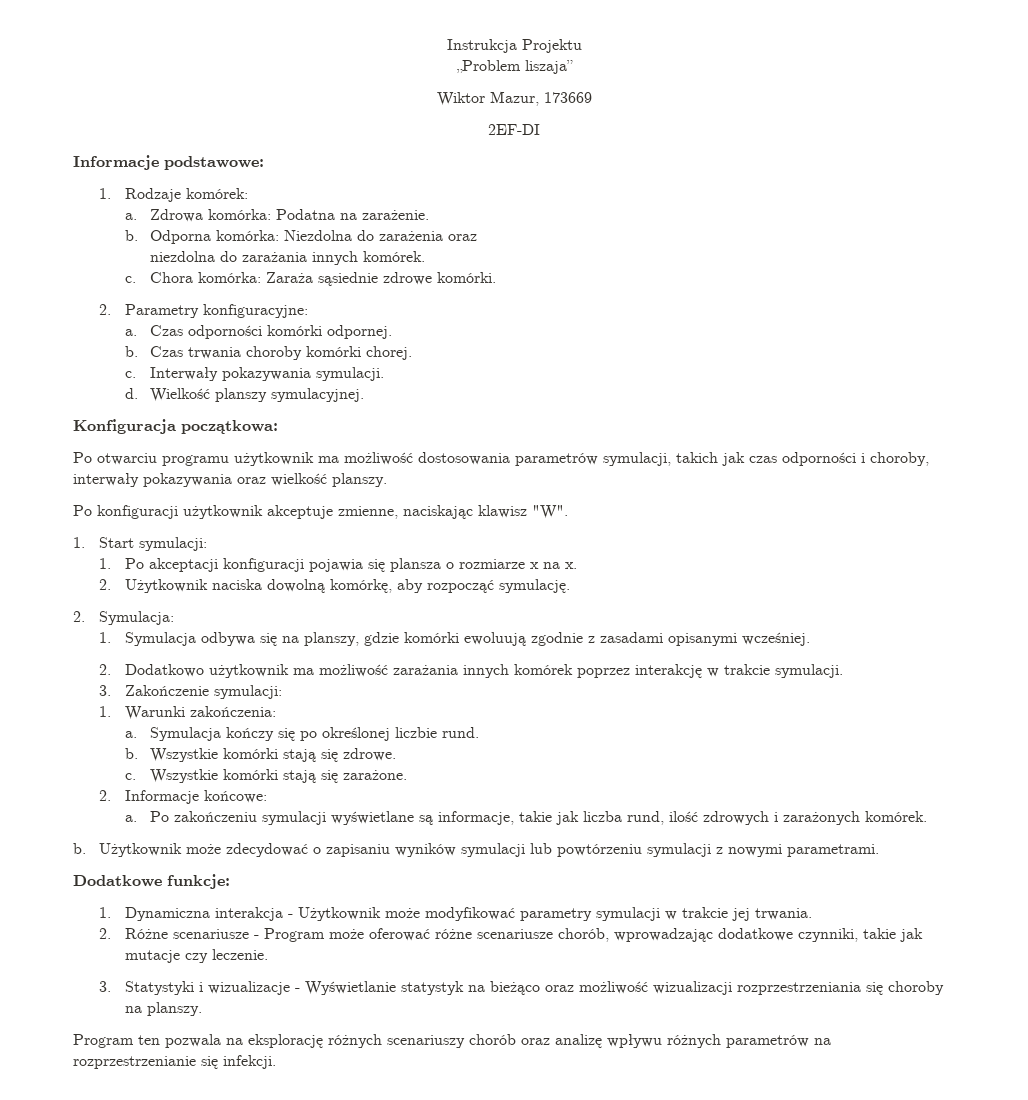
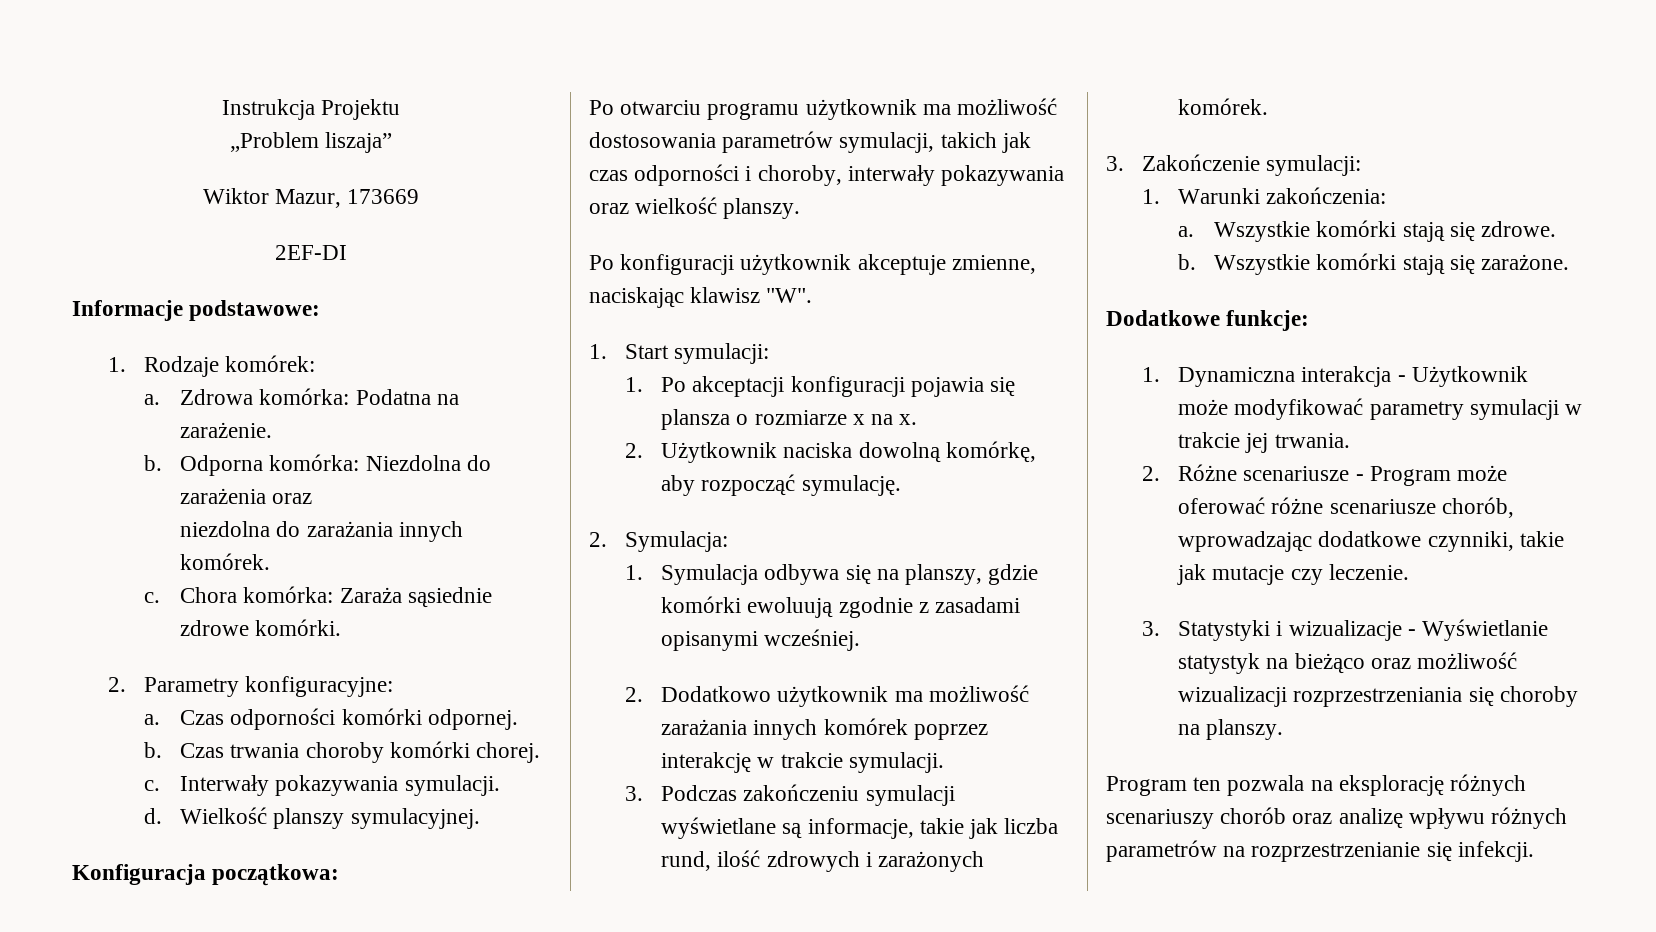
- 3. Zakończenie symulacji:
- 1. Warunki zakończenia:
- a. Symulacja kończy się po określonej liczbie rund.
- b. Wszystkie komórki stają się zdrowe.
- c. Wszystkie komórki stają się zarażone.
- 2. Informacje końcowe:
- a. Po zakończeniu symulacji wyświetlane są informacje, takie jak liczba rund, ilość zdrowych i zarażonych komórek.
+ 3. Podczas zakończeniu symulacji wyświetlane są informacje, takie jak liczba rund, ilość zdrowych i zarażonych komórek.
- b. Użytkownik może zdecydować o zapisaniu wyników symulacji lub powtórzeniu symulacji z nowymi parametrami.
+ 3. Zakończenie symulacji:
+ 1. Warunki zakończenia:
+ a. Wszystkie komórki stają się zdrowe.
+ b. Wszystkie komórki stają się zarażone.

